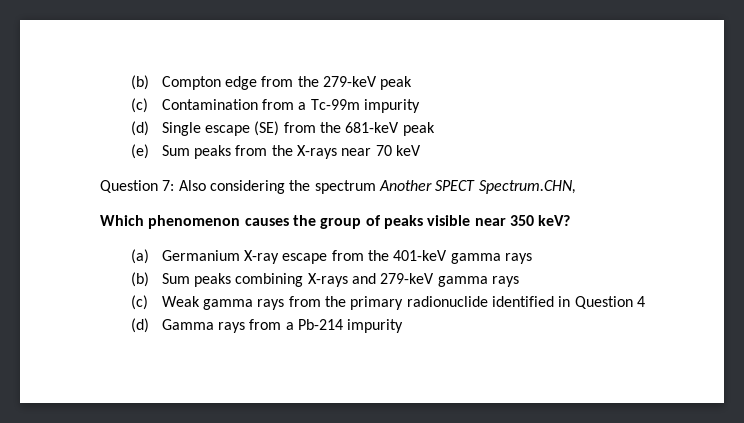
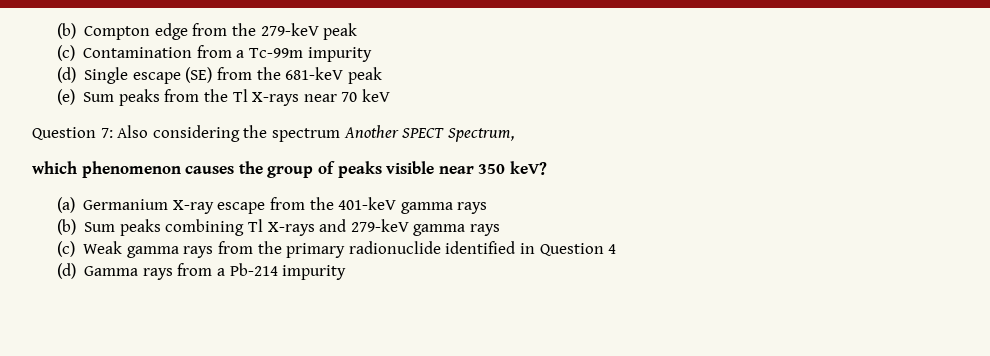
- (e) Sum peaks from the X-rays near 70 keV
+ (e) Sum peaks from the Tl X-rays near 70 keV
- Question 7: Also considering the spectrum Another SPECT Spectrum.CHN,
- Which phenomenon causes the group of peaks visible near 350 keV?
+ Question 7: Also considering the spectrum Another SPECT Spectrum,
+ which phenomenon causes the group of peaks visible near 350 keV?
- (b) Sum peaks combining X-rays and 279-keV gamma rays
+ (b) Sum peaks combining Tl X-rays and 279-keV gamma rays

